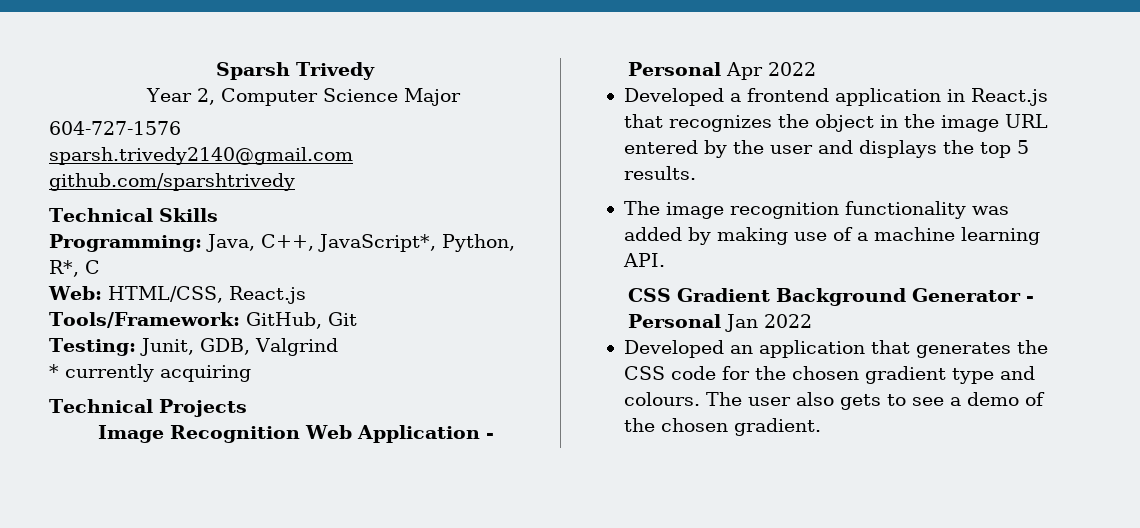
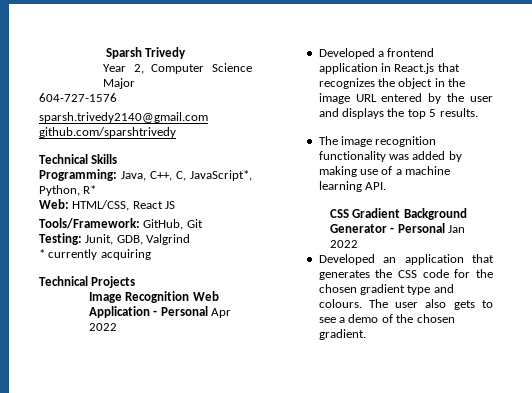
- Programming: Java, C++, JavaScript*, Python, R*, C
+ Programming: Java, C++, C, JavaScript*, Python, R*
- Web: HTML/CSS, React.js
+ Web: HTML/CSS, React JS

